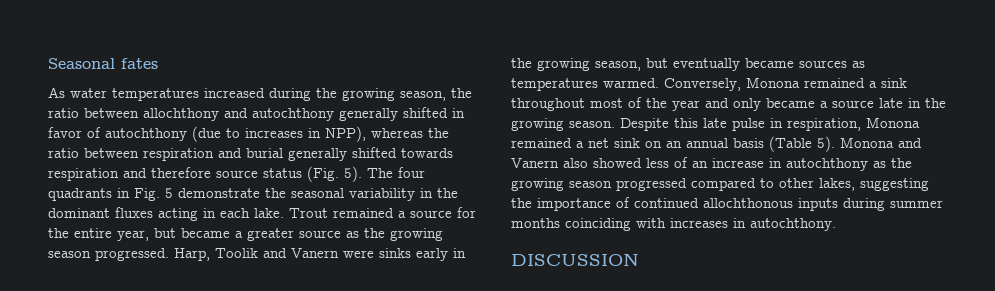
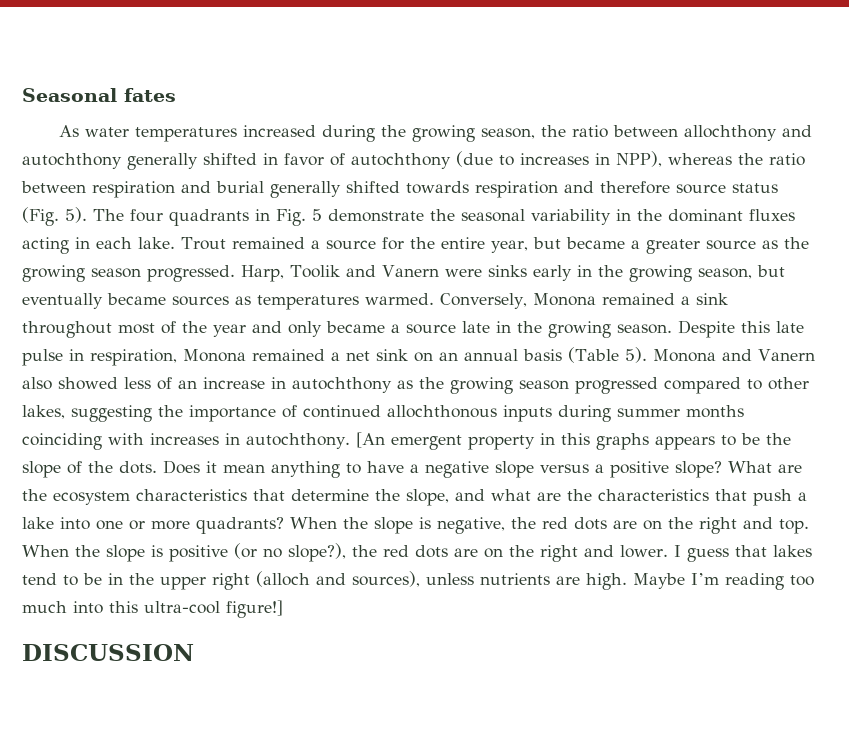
+ [An emergent property in this graphs appears to be the slope of the dots. Does it mean anything to have a negative slope versus a positive slope? What are the ecosystem characteristics that determine the slope, and what are the characteristics that push a lake into one or more quadrants? When the slope is negative, the red dots are on the right and top. When the slope is positive (or no slope?), the red dots are on the right and lower. I guess that lakes tend to be in the upper right (alloch and sources), unless nutrients are high. Maybe I’m reading too much into this ultra-cool figure!]

